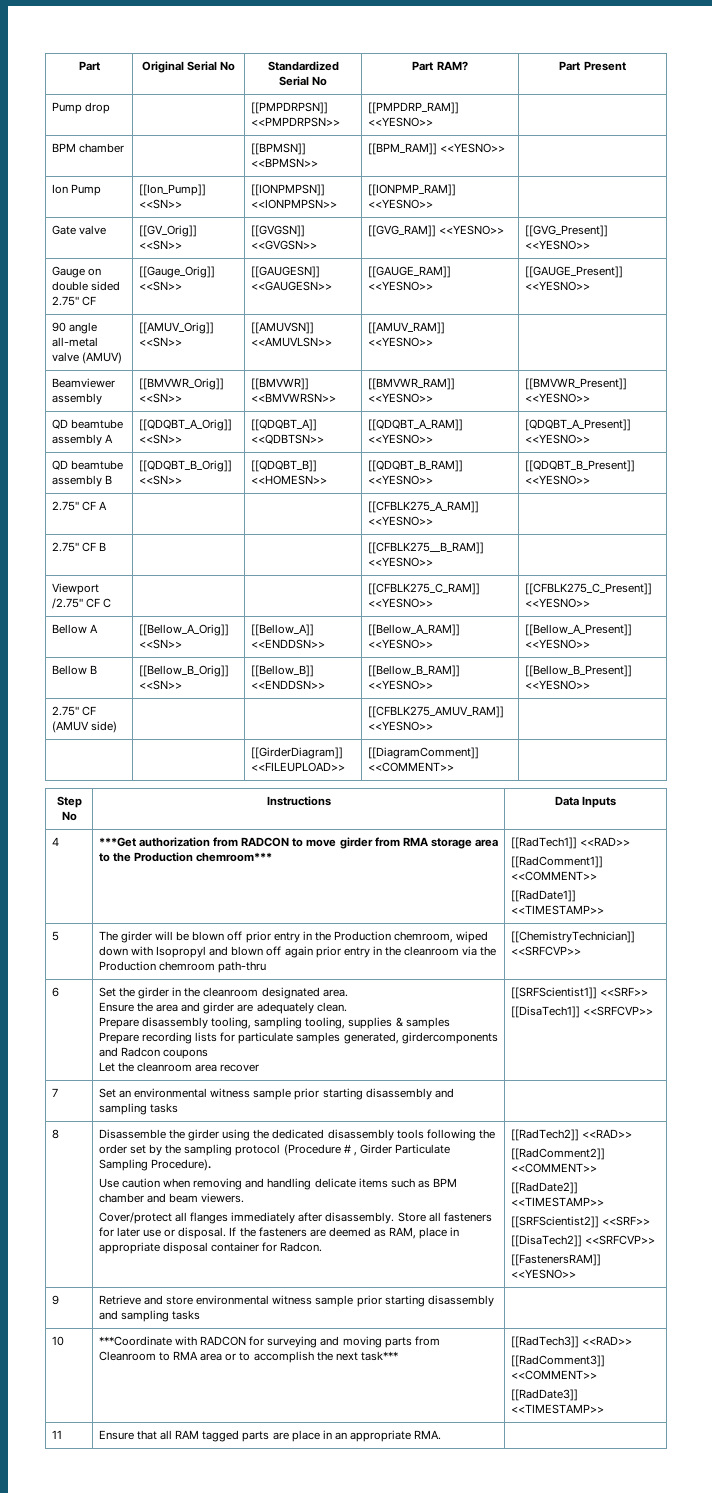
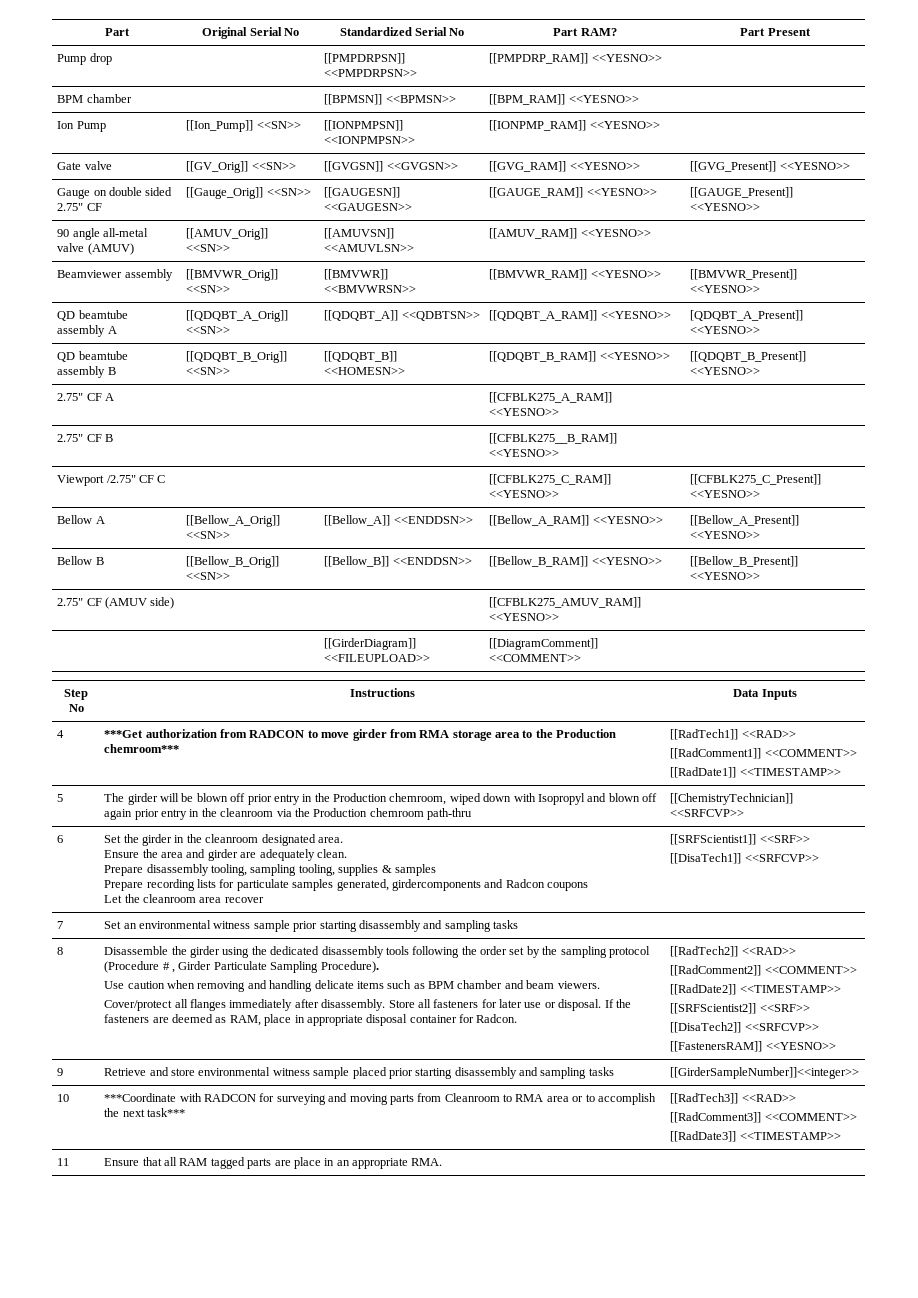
- 9 | Retrieve and store environmental witness sample prior starting disassembly and sampling tasks |
+ 9 | Retrieve and store environmental witness sample placed prior starting disassembly and sampling tasks | [[GirderSampleNumber]]<<integer>>

